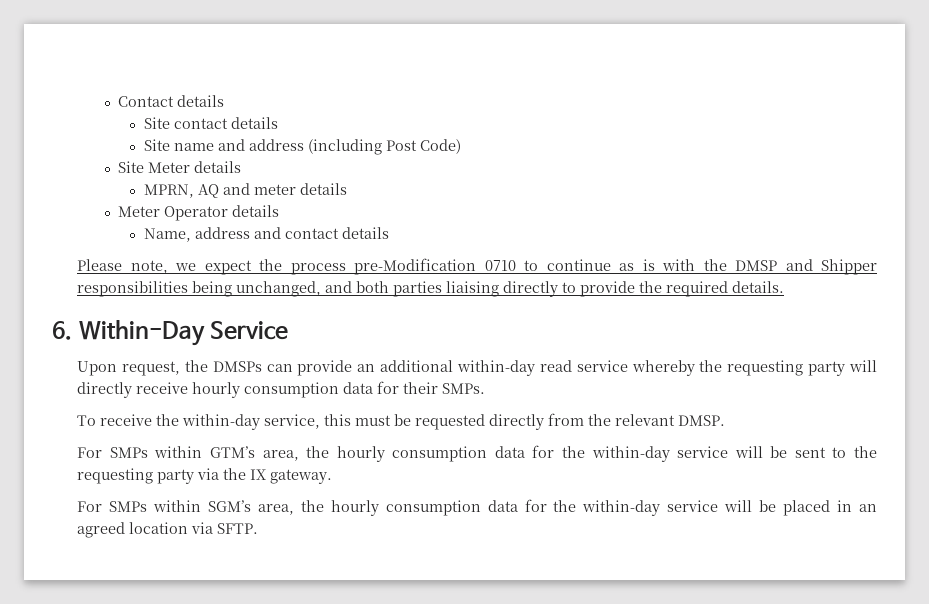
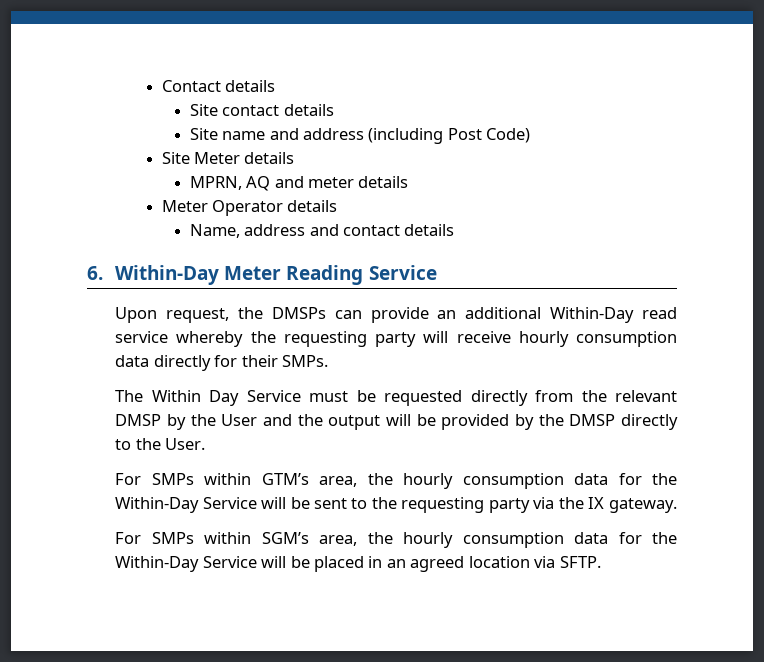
- Please note, we expect the process pre-Modification 0710 to continue as is with the DMSP and Shipper responsibilities being unchanged, and both parties liaising directly to provide the required details.
- 6. Within-Day Service
+ 6. Within-Day Meter Reading Service
- Upon request, the DMSPs can provide an additional within-day read service whereby the requesting party will directly receive hourly consumption data for their SMPs.
+ Upon request, the DMSPs can provide an additional Within-Day read service whereby the requesting party will receive hourly consumption data directly for their SMPs.
- To receive the within-day service, this must be requested directly from the relevant DMSP.
+ The Within Day Service must be requested directly from the relevant DMSP by the User and the output will be provided by the DMSP directly to the User.
- For SMPs within GTM’s area, the hourly consumption data for the within-day service will be sent to the requesting party via the IX gateway.
+ For SMPs within GTM’s area, the hourly consumption data for the Within-Day Service will be sent to the requesting party via the IX gateway.
- For SMPs within SGM’s area, the hourly consumption data for the within-day service will be placed in an agreed location via SFTP.
+ For SMPs within SGM’s area, the hourly consumption data for the Within-Day Service will be placed in an agreed location via SFTP.

